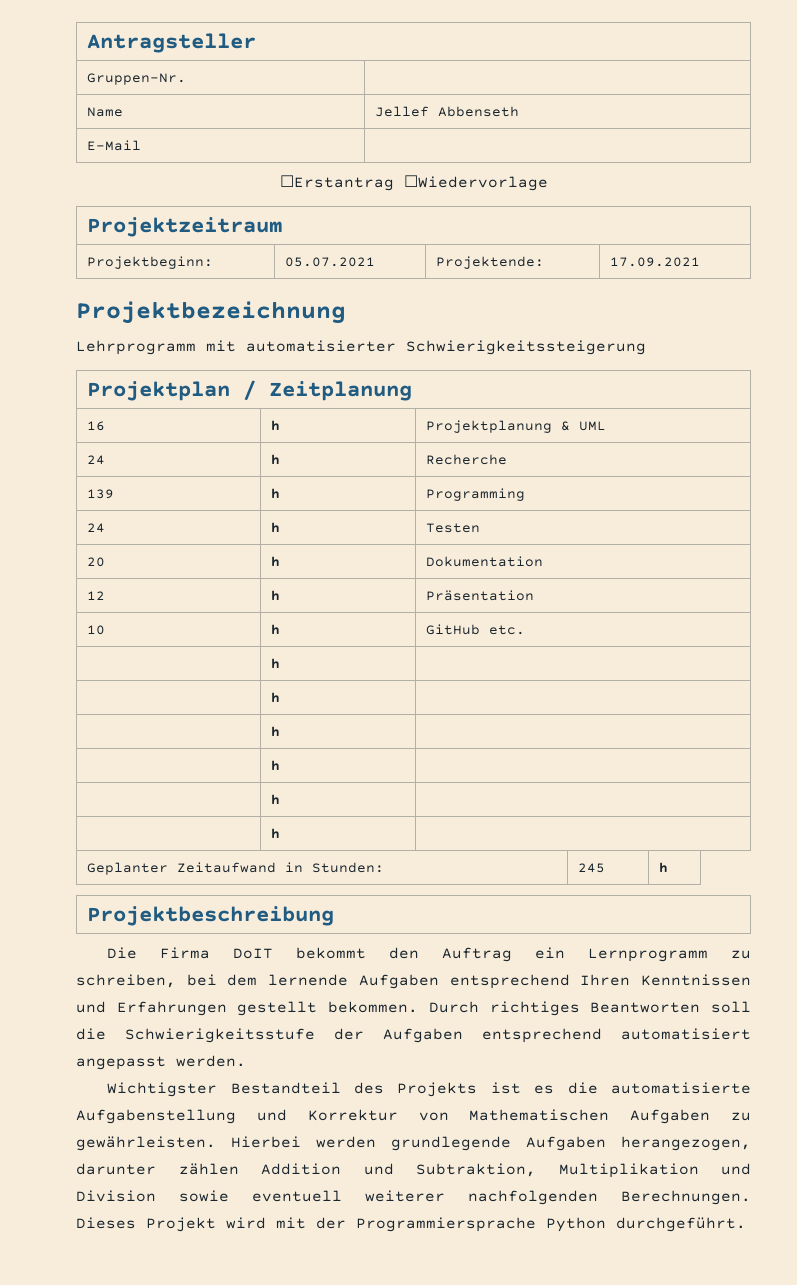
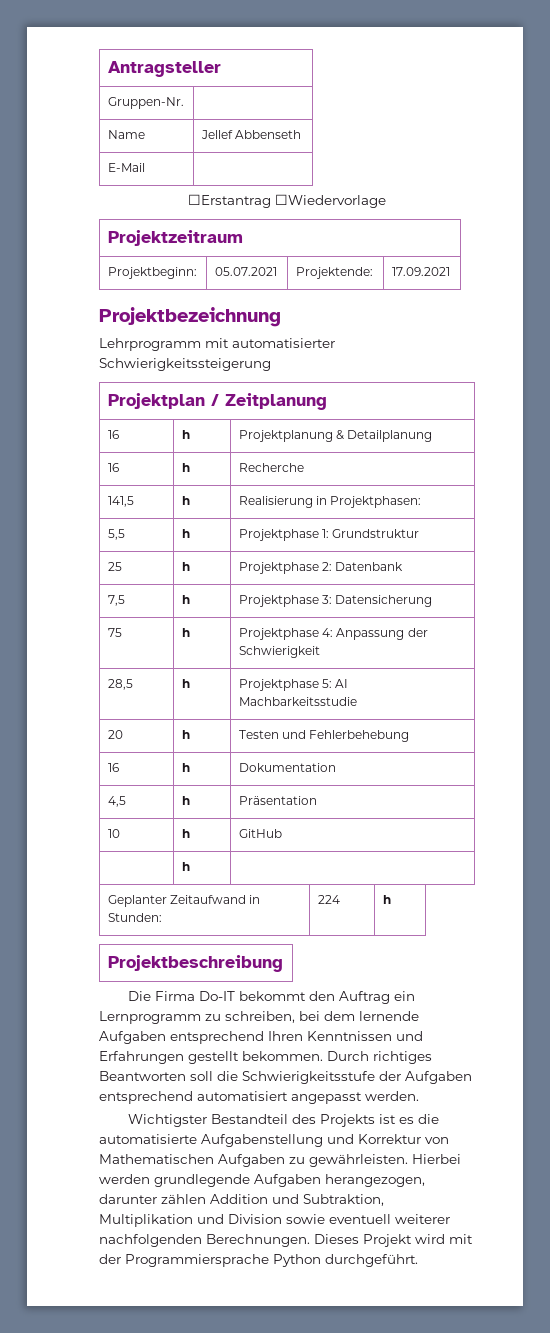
- 16 | h | Projektplanung & UML
- 24 | h | Recherche
+ 16 | h | Projektplanung & Detailplanung
+ 16 | h | Recherche
- 139 | h | Programming
- 24 | h | Testen
- 20 | h | Dokumentation
+ 141,5 | h | Realisierung in Projektphasen:
+ 5,5 | h | Projektphase 1: Grundstruktur
+ 25 | h | Projektphase 2: Datenbank
+ 7,5 | h | Projektphase 3: Datensicherung
+ 75 | h | Projektphase 4: Anpassung der Schwierigkeit
+ 28,5 | h | Projektphase 5: AI Machbarkeitsstudie
+ 20 | h | Testen und Fehlerbehebung
+ 16 | h | Dokumentation
- 12 | h | Präsentation
+ 4,5 | h | Präsentation
- 10 | h | GitHub etc.
- | h |
- | h |
- | h |
- | h |
- | h |
+ 10 | h | GitHub
- Geplanter Zeitaufwand in Stunden: | 245 | h
+ Geplanter Zeitaufwand in Stunden: | 224 | h
- Die Firma DoIT bekommt den Auftrag ein Lernprogramm zu schreiben, bei dem lernende Aufgaben entsprechend Ihren Kenntnissen und Erfahrungen gestellt bekommen.
+ Die Firma Do-IT bekommt den Auftrag ein Lernprogramm zu schreiben, bei dem lernende Aufgaben entsprechend Ihren Kenntnissen und Erfahrungen gestellt bekommen.

